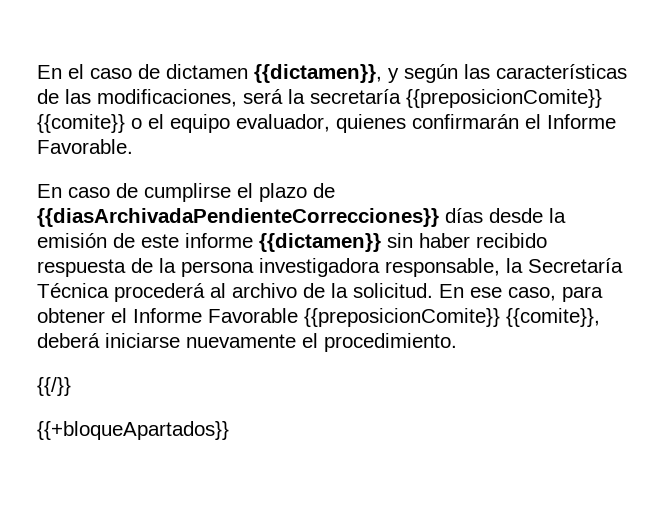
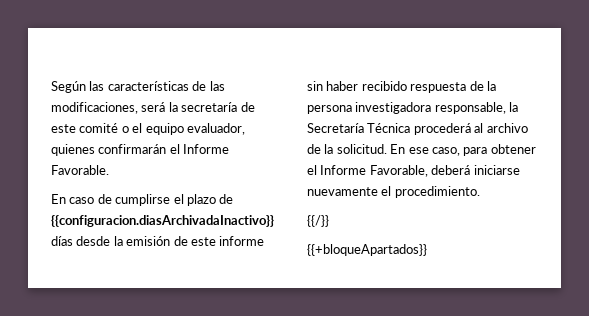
- En el caso de dictamen {{dictamen}}, y según las características de las modificaciones, será la secretaría {{preposicionComite}} {{comite}} o el equipo evaluador, quienes confirmarán el Informe Favorable.
+ Según las características de las modificaciones, será la secretaría de este comité o el equipo evaluador, quienes confirmarán el Informe Favorable.
- En caso de cumplirse el plazo de {{diasArchivadaPendienteCorrecciones}} días desde la emisión de este informe {{dictamen}} sin haber recibido respuesta de la persona investigadora responsable, la Secretaría Técnica procederá al archivo de la solicitud.
+ En caso de cumplirse el plazo de {{configuracion.diasArchivadaInactivo}} días desde la emisión de este informe sin haber recibido respuesta de la persona investigadora responsable, la Secretaría Técnica procederá al archivo de la solicitud.
- En ese caso, para obtener el Informe Favorable {{preposicionComite}} {{comite}}, deberá iniciarse nuevamente el procedimiento.
+ En ese caso, para obtener el Informe Favorable, deberá iniciarse nuevamente el procedimiento.

